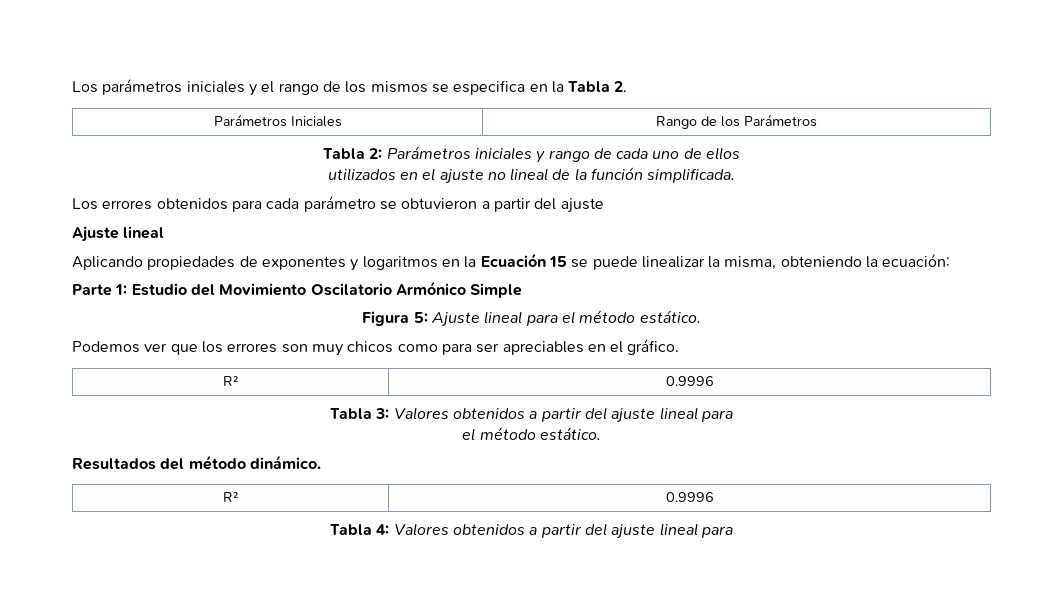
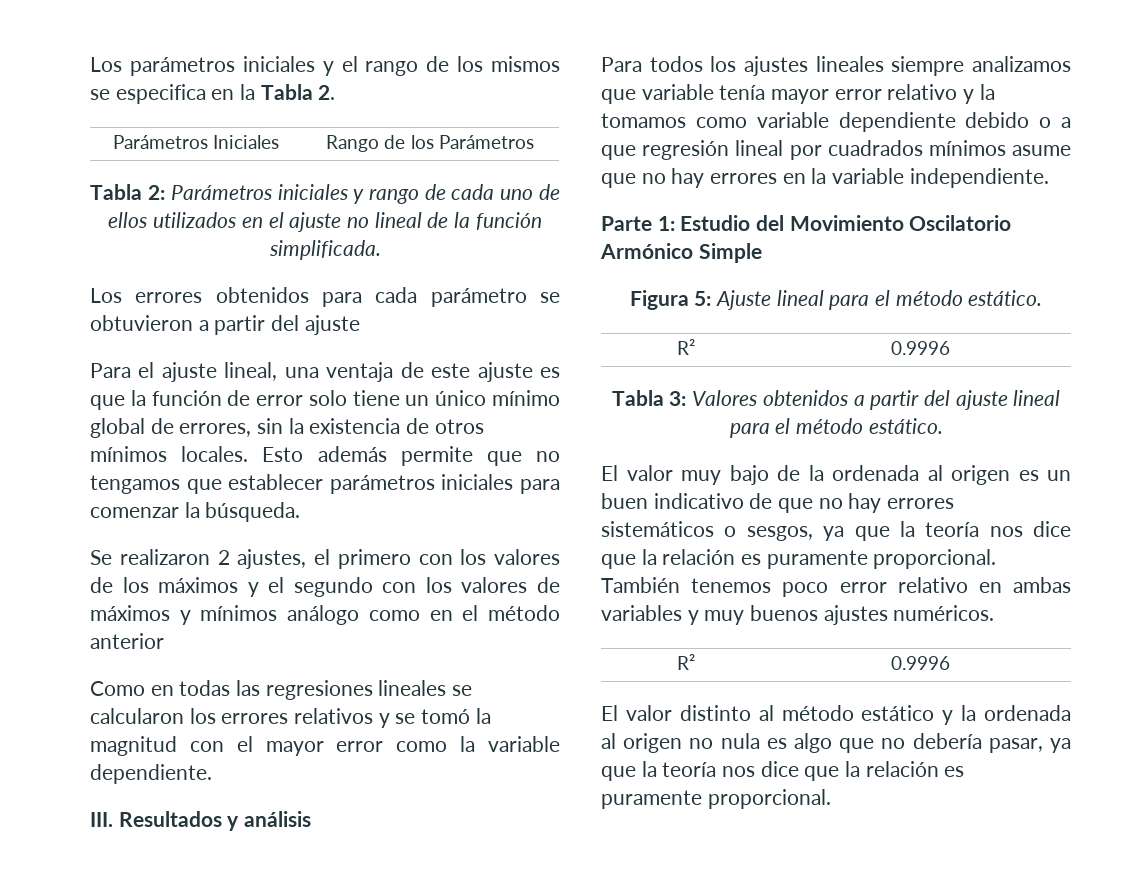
- Tabla 2: Parámetros iniciales y rango de cada uno de ellos
- utilizados en el ajuste no lineal de la función simplificada.
+ Tabla 2: Parámetros iniciales y rango de cada uno de ellos utilizados en el ajuste no lineal de la función simplificada.
  Los errores obtenidos para cada parámetro se obtuvieron a partir del ajuste
- Ajuste lineal
- Aplicando propiedades de exponentes y logaritmos en la Ecuación 15 se puede linealizar la misma, obteniendo la ecuación:
+ Para el ajuste lineal, una ventaja de este ajuste es que la función de error solo tiene un único mínimo global de errores, sin la existencia de otros mínimos locales. Esto además permite que no tengamos que establecer parámetros iniciales para comenzar la búsqueda.
+ Se realizaron 2 ajustes, el primero con los valores de los máximos y el segundo con los valores de máximos y mínimos análogo como en el método anterior
+ Como en todas las regresiones lineales se calcularon los errores relativos y se tomó la magnitud con el mayor error como la variable dependiente.
+ III. Resultados y análisis
+ Para todos los ajustes lineales siempre analizamos que variable tenía mayor error relativo y la tomamos como variable dependiente debido o a que regresión lineal por cuadrados mínimos asume que no hay errores en la variable independiente.
- Podemos ver que los errores son muy chicos como para ser apreciables en el gráfico.
- Tabla 3: Valores obtenidos a partir del ajuste lineal para
- el método estático.
- Resultados del método dinámico.
+ Tabla 3: Valores obtenidos a partir del ajuste lineal para el método estático.
+ El valor muy bajo de la ordenada al origen es un buen indicativo de que no hay errores sistemáticos o sesgos, ya que la teoría nos dice que la relación es puramente proporcional. También tenemos poco error relativo en ambas variables y muy buenos ajustes numéricos.
  R² | 0.9996
- Tabla 4: Valores obtenidos a partir del ajuste lineal para
+ El valor distinto al método estático y la ordenada al origen no nula es algo que no debería pasar, ya que la teoría nos dice que la relación es puramente proporcional.

